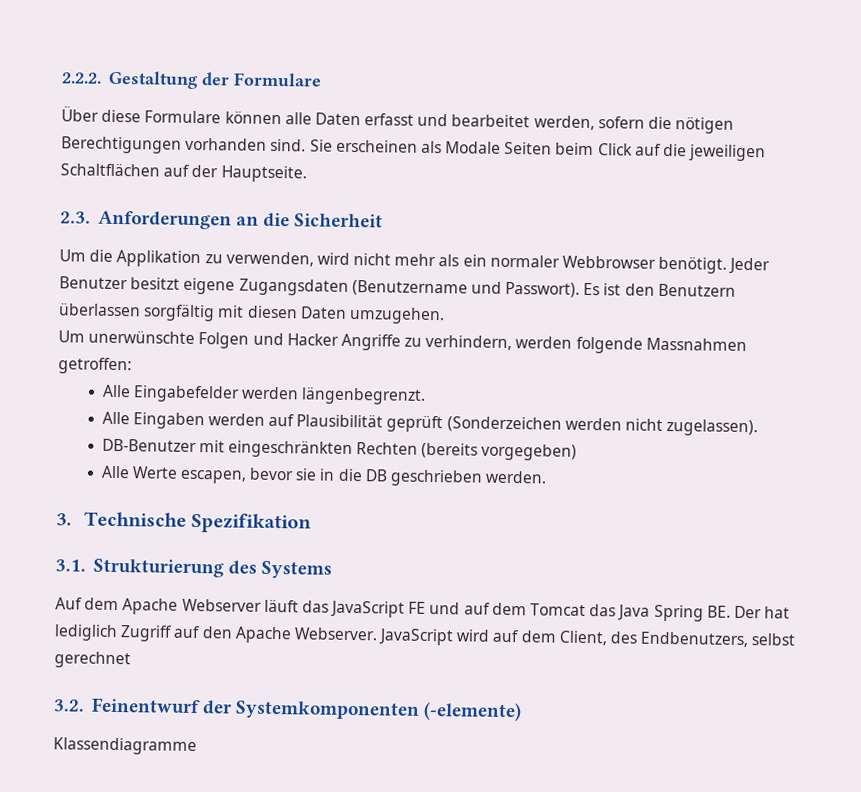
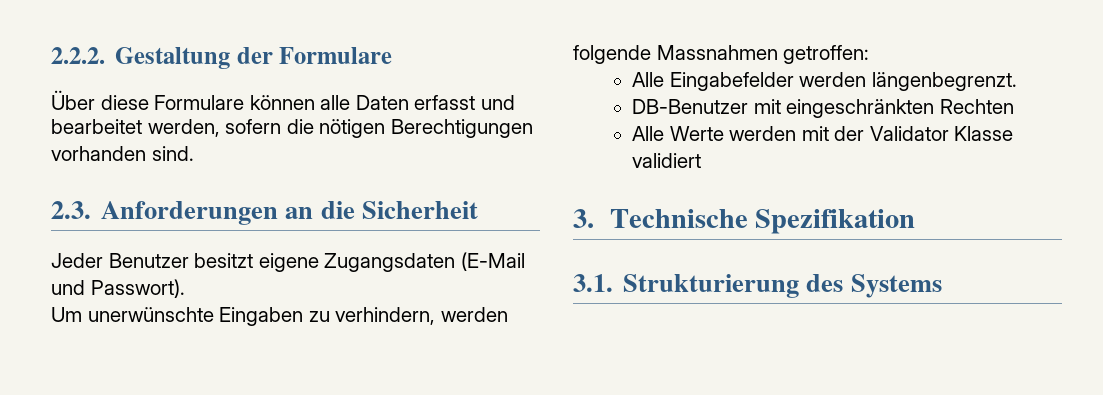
- Sie erscheinen als Modale Seiten beim Click auf die jeweiligen Schaltflächen auf der Hauptseite.
- Um die Applikation zu verwenden, wird nicht mehr als ein normaler Webbrowser benötigt. Jeder Benutzer besitzt eigene Zugangsdaten (Benutzername und Passwort). Es ist den Benutzern überlassen sorgfältig mit diesen Daten umzugehen.
- Um unerwünschte Folgen und Hacker Angriffe zu verhindern, werden folgende Massnahmen getroffen:
+ Jeder Benutzer besitzt eigene Zugangsdaten (E-Mail und Passwort).
+ Um unerwünschte Eingaben zu verhindern, werden folgende Massnahmen getroffen:
- Alle Eingaben werden auf Plausibilität geprüft (Sonderzeichen werden nicht zugelassen).
- DB-Benutzer mit eingeschränkten Rechten (bereits vorgegeben)
+ DB-Benutzer mit eingeschränkten Rechten
- Alle Werte escapen, bevor sie in die DB geschrieben werden.
+ Alle Werte werden mit der Validator Klasse validiert
- Auf dem Apache Webserver läuft das JavaScript FE und auf dem Tomcat das Java Spring BE. Der hat lediglich Zugriff auf den Apache Webserver. JavaScript wird auf dem Client, des Endbenutzers, selbst gerechnet
- 3.2. Feinentwurf der Systemkomponenten (-elemente)
- Klassendiagramme

